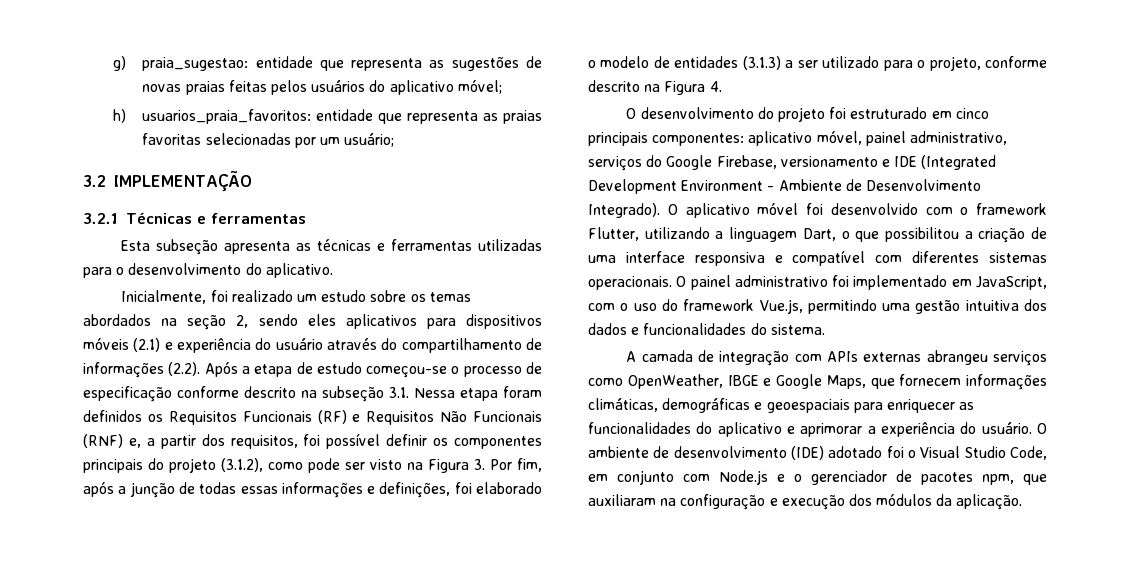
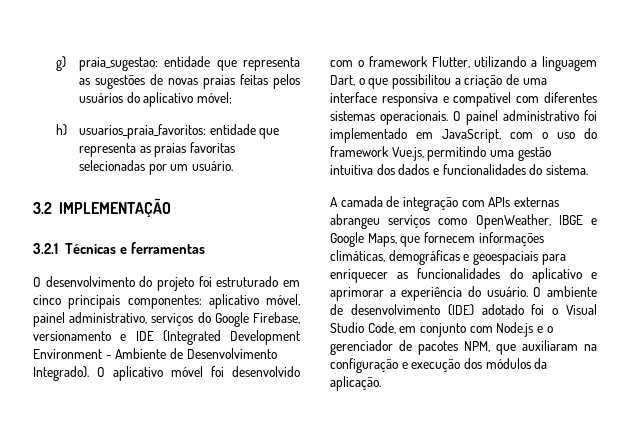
- h) usuarios_praia_favoritos: entidade que representa as praias favoritas selecionadas por um usuário;
+ h) usuarios_praia_favoritos: entidade que representa as praias favoritas selecionadas por um usuário.
- Esta subseção apresenta as técnicas e ferramentas utilizadas para o desenvolvimento do aplicativo.
- Inicialmente, foi realizado um estudo sobre os temas abordados na seção 2, sendo eles aplicativos para dispositivos móveis (2.1) e experiência do usuário através do compartilhamento de informações (2.2). Após a etapa de estudo começou-se o processo de especificação conforme descrito na subseção 3.1. Nessa etapa foram definidos os Requisitos Funcionais (RF) e Requisitos Não Funcionais (RNF) e, a partir dos requisitos, foi possível definir os componentes principais do projeto (3.1.2), como pode ser visto na Figura 3. Por fim, após a junção de todas essas informações e definições, foi elaborado o modelo de entidades (3.1.3) a ser utilizado para o projeto, conforme descrito na Figura 4.
- O ambiente de desenvolvimento (IDE) adotado foi o Visual Studio Code, em conjunto com Node.js e o gerenciador de pacotes npm, que auxiliaram na configuração e execução dos módulos da aplicação.
+ O ambiente de desenvolvimento (IDE) adotado foi o Visual Studio Code, em conjunto com Node.js e o gerenciador de pacotes NPM, que auxiliaram na configuração e execução dos módulos da aplicação.

